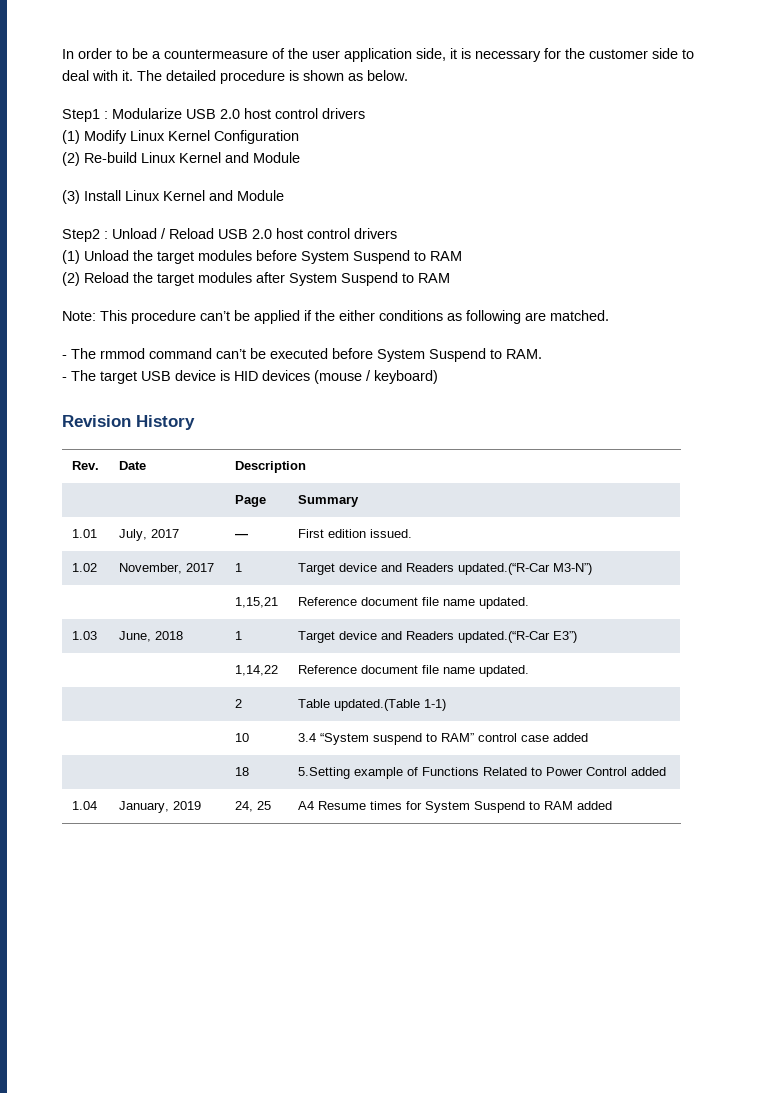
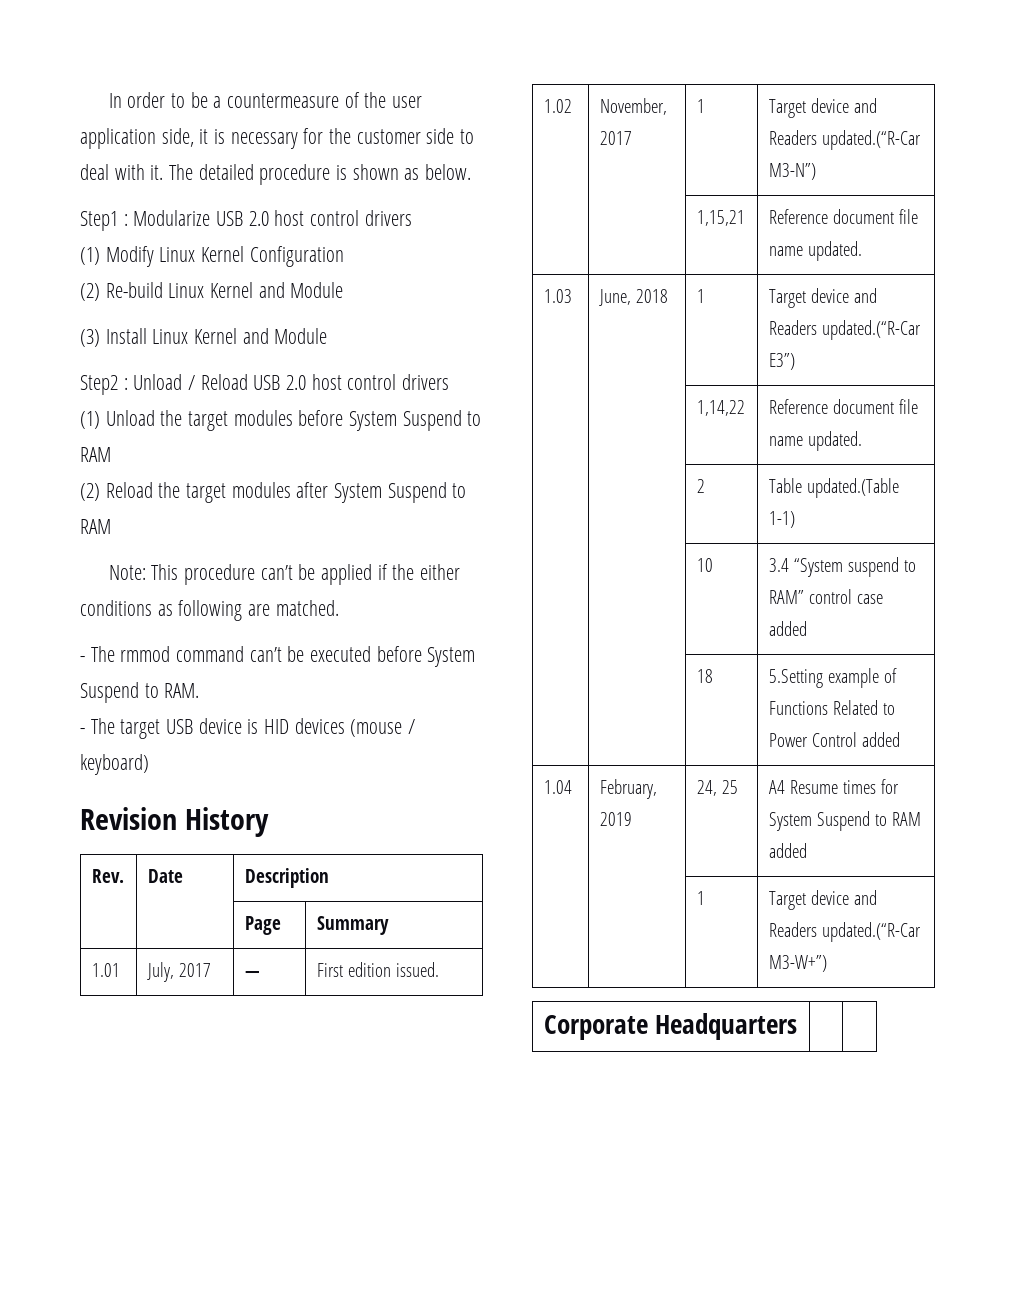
- 1.04 | January, 2019 | 24, 25 | A4 Resume times for System Suspend to RAM added
+ 1.04 | February, 2019 | 24, 25 | A4 Resume times for System Suspend to RAM added
+ | | 1 | Target device and Readers updated.(“R-Car M3-W+”)
+ Corporate Headquarters | |

